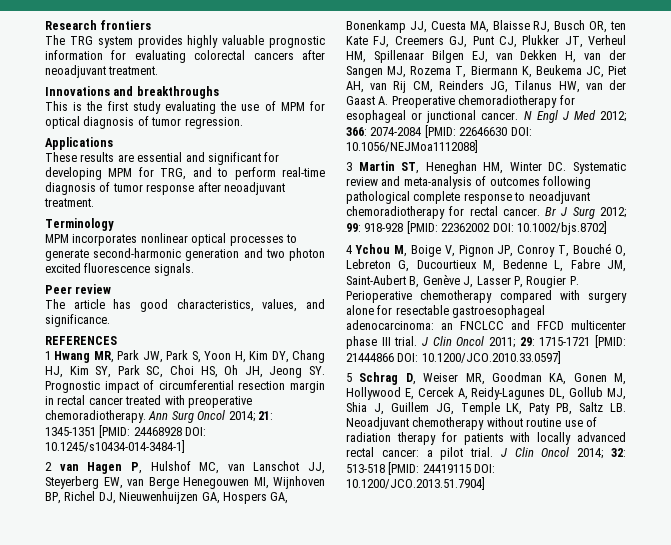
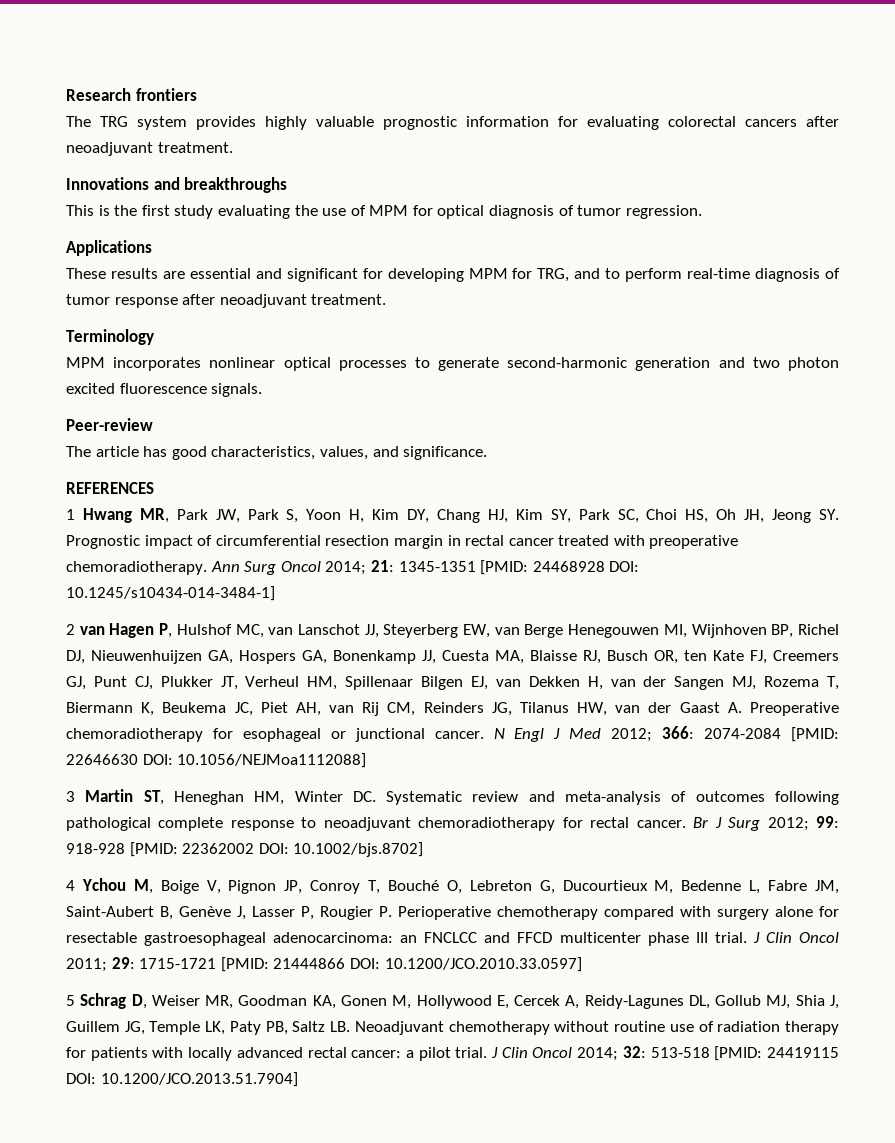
- Peer review
+ Peer-review

